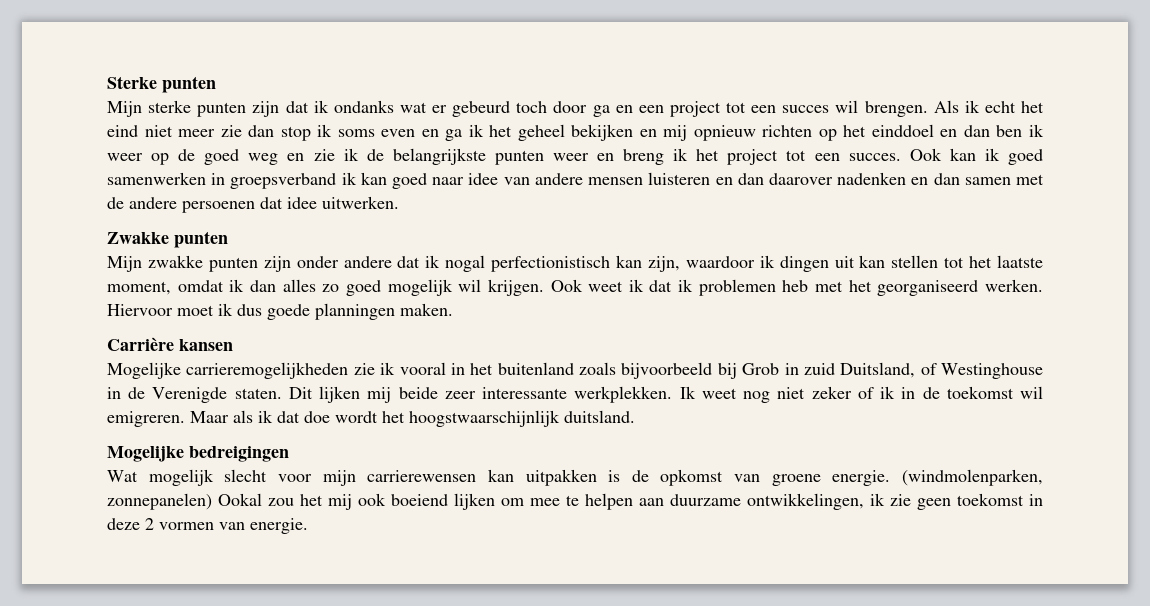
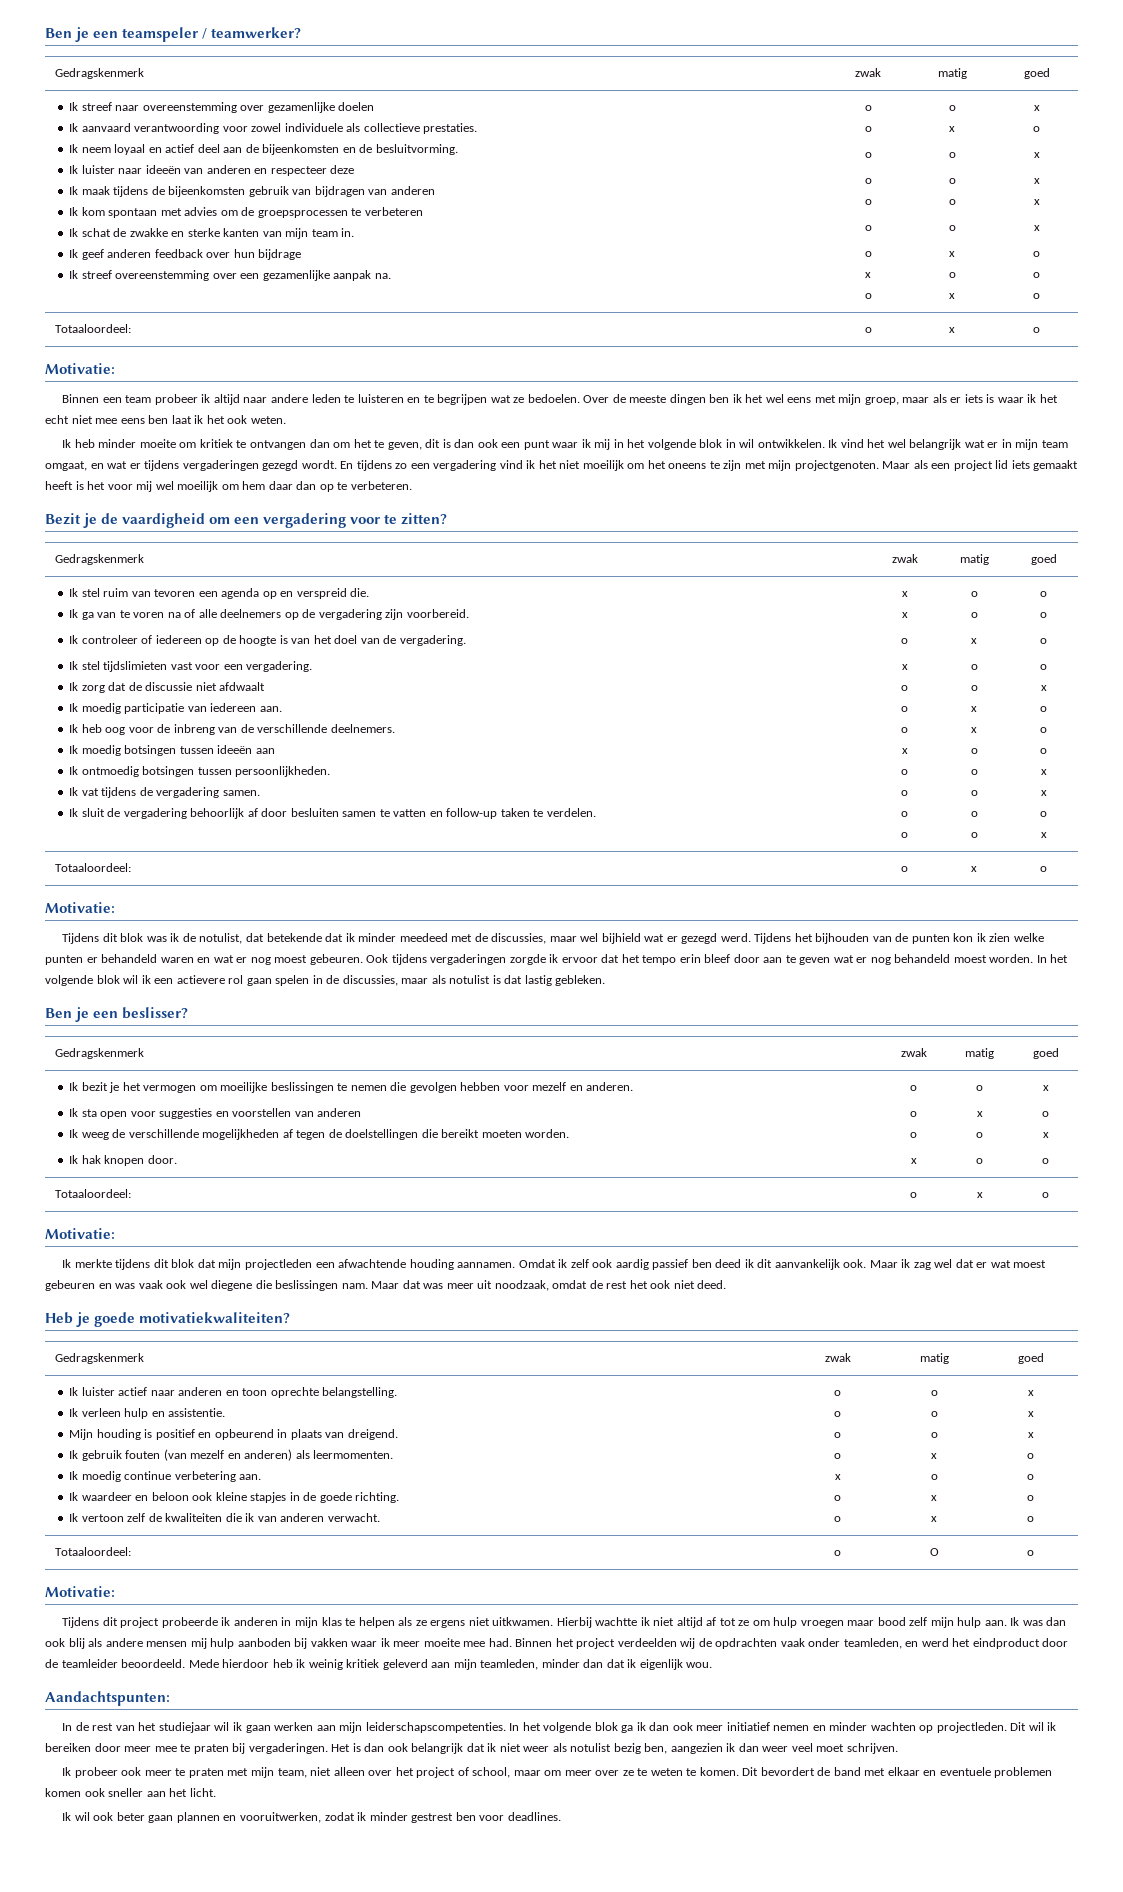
- Sterke punten
- Mijn sterke punten zijn dat ik ondanks wat er gebeurd toch door ga en een project tot een succes wil brengen. Als ik echt het eind niet meer zie dan stop ik soms even en ga ik het geheel bekijken en mij opnieuw richten op het einddoel en dan ben ik weer op de goed weg en zie ik de belangrijkste punten weer en breng ik het project tot een succes. Ook kan ik goed samenwerken in groepsverband ik kan goed naar idee van andere mensen luisteren en dan daarover nadenken en dan samen met de andere persoenen dat idee uitwerken.
- Zwakke punten
- Mijn zwakke punten zijn onder andere dat ik nogal perfectionistisch kan zijn, waardoor ik dingen uit kan stellen tot het laatste moment, omdat ik dan alles zo goed mogelijk wil krijgen. Ook weet ik dat ik problemen heb met het georganiseerd werken. Hiervoor moet ik dus goede planningen maken.
- Carrière kansen
- Mogelijke carrieremogelijkheden zie ik vooral in het buitenland zoals bijvoorbeeld bij Grob in zuid Duitsland, of Westinghouse in de Verenigde staten. Dit lijken mij beide zeer interessante werkplekken. Ik weet nog niet zeker of ik in de toekomst wil emigreren. Maar als ik dat doe wordt het hoogstwaarschijnlijk duitsland.
- Mogelijke bedreigingen
- Wat mogelijk slecht voor mijn carrierewensen kan uitpakken is de opkomst van groene energie. (windmolenparken, zonnepanelen) Ookal zou het mij ook boeiend lijken om mee te helpen aan duurzame ontwikkelingen, ik zie geen toekomst in deze 2 vormen van energie.
+ Ben je een teamspeler / teamwerker?
+ Gedragskenmerk | zwak | matig | goed
+ Ik streef naar overeenstemming over gezamenlijke doelen
+ Ik aanvaard verantwoording voor zowel individuele als collectieve prestaties.
+ Ik neem loyaal en actief deel aan de bijeenkomsten en de besluitvorming.
+ Ik luister naar ideeën van anderen en respecteer deze
+ Ik maak tijdens de bijeenkomsten gebruik van bijdragen van anderen
+ Ik kom spontaan met advies om de groepsprocessen te verbeteren
+ Ik schat de zwakke en sterke kanten van mijn team in.
+ Ik geef anderen feedback over hun bijdrage
+ Ik streef overeenstemming over een gezamenlijke aanpak na. | o
+ o
+ o
+ o
+ o
+ o
+ o
+ x
+ o | o
+ x
+ o
+ o
+ o
+ o
+ x
+ o
+ x | x
+ o
+ x
+ x
+ x
+ x
+ o
+ o
+ o
+ Totaaloordeel: | o | x | o
+ Motivatie:
+ Binnen een team probeer ik altijd naar andere leden te luisteren en te begrijpen wat ze bedoelen. Over de meeste dingen ben ik het wel eens met mijn groep, maar als er iets is waar ik het echt niet mee eens ben laat ik het ook weten.
+ Ik heb minder moeite om kritiek te ontvangen dan om het te geven, dit is dan ook een punt waar ik mij in het volgende blok in wil ontwikkelen. Ik vind het wel belangrijk wat er in mijn team omgaat, en wat er tijdens vergaderingen gezegd wordt. En tijdens zo een vergadering vind ik het niet moeilijk om het oneens te zijn met mijn projectgenoten. Maar als een project lid iets gemaakt heeft is het voor mij wel moeilijk om hem daar dan op te verbeteren.
+ Bezit je de vaardigheid om een vergadering voor te zitten?
+ Gedragskenmerk | zwak | matig | goed
+ Ik stel ruim van tevoren een agenda op en verspreid die.
+ Ik ga van te voren na of alle deelnemers op de vergadering zijn voorbereid.
+ Ik controleer of iedereen op de hoogte is van het doel van de vergadering.
+ Ik stel tijdslimieten vast voor een vergadering.
+ Ik zorg dat de discussie niet afdwaalt
+ Ik moedig participatie van iedereen aan.
+ Ik heb oog voor de inbreng van de verschillende deelnemers.
+ Ik moedig botsingen tussen ideeën aan
+ Ik ontmoedig botsingen tussen persoonlijkheden.
+ Ik vat tijdens de vergadering samen.
+ Ik sluit de vergadering behoorlijk af door besluiten samen te vatten en follow-up taken te verdelen. | x
+ x
+ o
+ x
+ o
+ o
+ o
+ x
+ o
+ o
+ o
+ o | o
+ o
+ x
+ o
+ o
+ x
+ x
+ o
+ o
+ o
+ o
+ o | o
+ o
+ o
+ o
+ x
+ o
+ o
+ o
+ x
+ x
+ o
+ x
+ Totaaloordeel: | o | x | o
+ Motivatie:
+ Tijdens dit blok was ik de notulist, dat betekende dat ik minder meedeed met de discussies, maar wel bijhield wat er gezegd werd. Tijdens het bijhouden van de punten kon ik zien welke punten er behandeld waren en wat er nog moest gebeuren. Ook tijdens vergaderingen zorgde ik ervoor dat het tempo erin bleef door aan te geven wat er nog behandeld moest worden. In het volgende blok wil ik een actievere rol gaan spelen in de discussies, maar als notulist is dat lastig gebleken.
+ Ben je een beslisser?
+ Gedragskenmerk | zwak | matig | goed
+ Ik bezit je het vermogen om moeilijke beslissingen te nemen die gevolgen hebben voor mezelf en anderen.
+ Ik sta open voor suggesties en voorstellen van anderen
+ Ik weeg de verschillende mogelijkheden af tegen de doelstellingen die bereikt moeten worden.
+ Ik hak knopen door. | o
+ o
+ o
+ x | o
+ x
+ o
+ o | x
+ o
+ x
+ o
+ Totaaloordeel: | o | x | o
+ Motivatie:
+ Ik merkte tijdens dit blok dat mijn projectleden een afwachtende houding aannamen. Omdat ik zelf ook aardig passief ben deed ik dit aanvankelijk ook. Maar ik zag wel dat er wat moest gebeuren en was vaak ook wel diegene die beslissingen nam. Maar dat was meer uit noodzaak, omdat de rest het ook niet deed.
+ Heb je goede motivatiekwaliteiten?
+ Gedragskenmerk | zwak | matig | goed
+ Ik luister actief naar anderen en toon oprechte belangstelling.
+ Ik verleen hulp en assistentie.
+ Mijn houding is positief en opbeurend in plaats van dreigend.
+ Ik gebruik fouten (van mezelf en anderen) als leermomenten.
+ Ik moedig continue verbetering aan.
+ Ik waardeer en beloon ook kleine stapjes in de goede richting.
+ Ik vertoon zelf de kwaliteiten die ik van anderen verwacht. | o
+ o
+ o
+ o
+ x
+ o
+ o | o
+ o
+ o
+ x
+ o
+ x
+ x | x
+ x
+ x
+ o
+ o
+ o
+ o
+ Totaaloordeel: | o | O | o
+ Motivatie:
+ Tijdens dit project probeerde ik anderen in mijn klas te helpen als ze ergens niet uitkwamen. Hierbij wachtte ik niet altijd af tot ze om hulp vroegen maar bood zelf mijn hulp aan. Ik was dan ook blij als andere mensen mij hulp aanboden bij vakken waar ik meer moeite mee had. Binnen het project verdeelden wij de opdrachten vaak onder teamleden, en werd het eindproduct door de teamleider beoordeeld. Mede hierdoor heb ik weinig kritiek geleverd aan mijn teamleden, minder dan dat ik eigenlijk wou.
+ Aandachtspunten:
+ In de rest van het studiejaar wil ik gaan werken aan mijn leiderschapscompetenties. In het volgende blok ga ik dan ook meer initiatief nemen en minder wachten op projectleden. Dit wil ik bereiken door meer mee te praten bij vergaderingen. Het is dan ook belangrijk dat ik niet weer als notulist bezig ben, aangezien ik dan weer veel moet schrijven.
+ Ik probeer ook meer te praten met mijn team, niet alleen over het project of school, maar om meer over ze te weten te komen. Dit bevordert de band met elkaar en eventuele problemen komen ook sneller aan het licht.
+ Ik wil ook beter gaan plannen en vooruitwerken, zodat ik minder gestrest ben voor deadlines.

